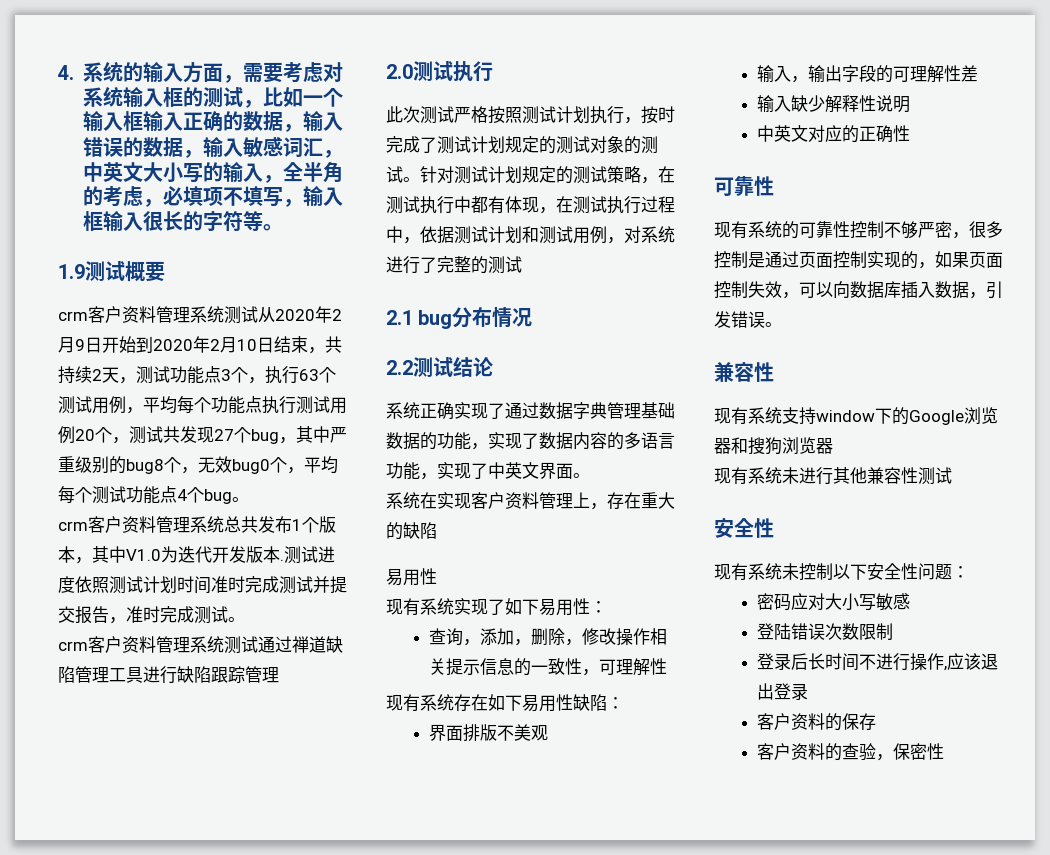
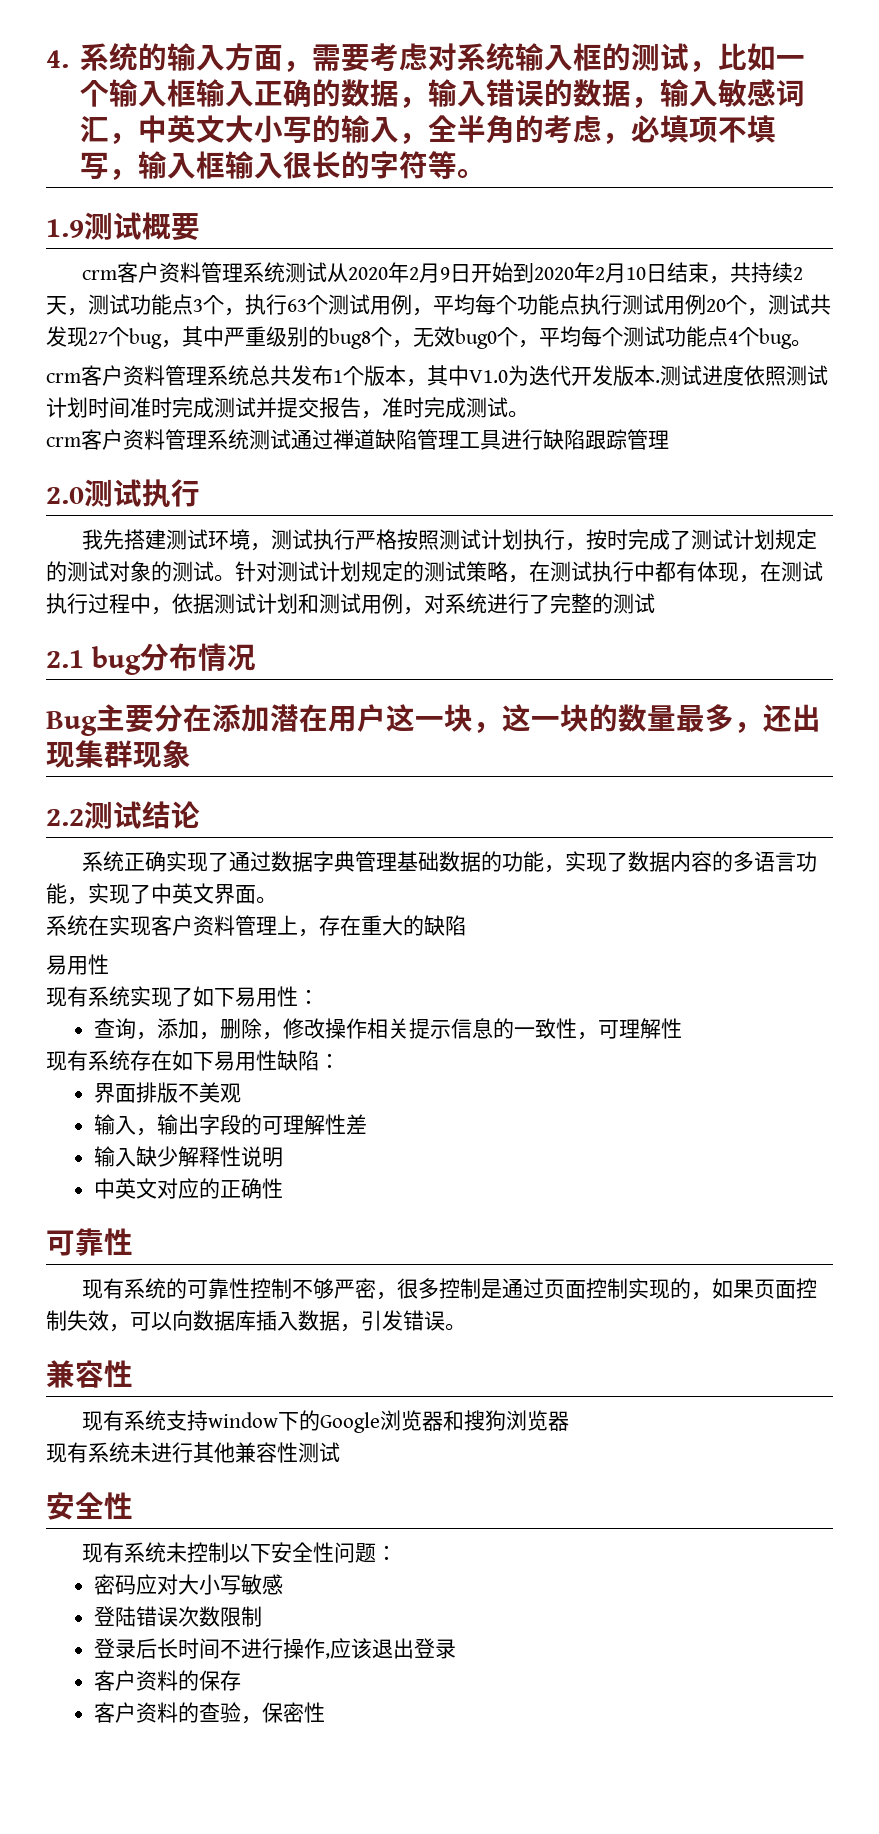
- 此次测试严格按照测试计划执行，按时完成了测试计划规定的测试对象的测试。
+ 我先搭建测试环境，测试执行严格按照测试计划执行，按时完成了测试计划规定的测试对象的测试。
+ Bug主要分在添加潜在用户这一块，这一块的数量最多，还出现集群现象

